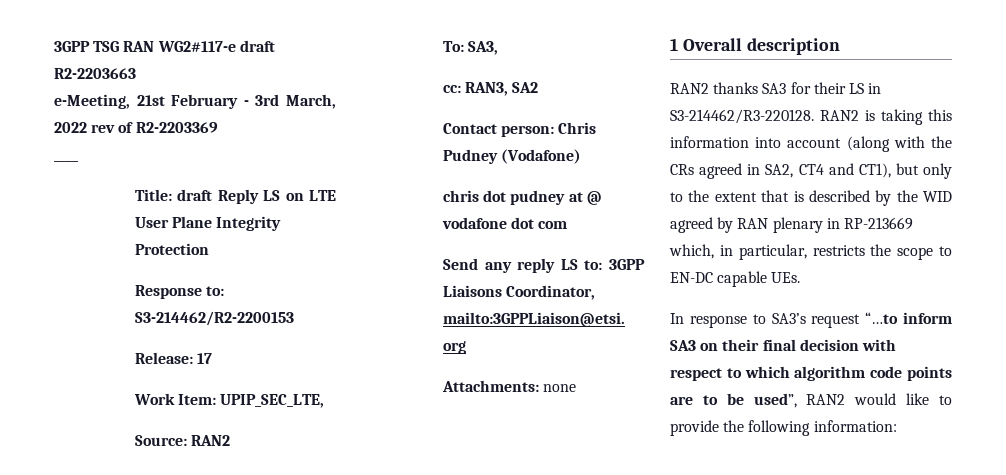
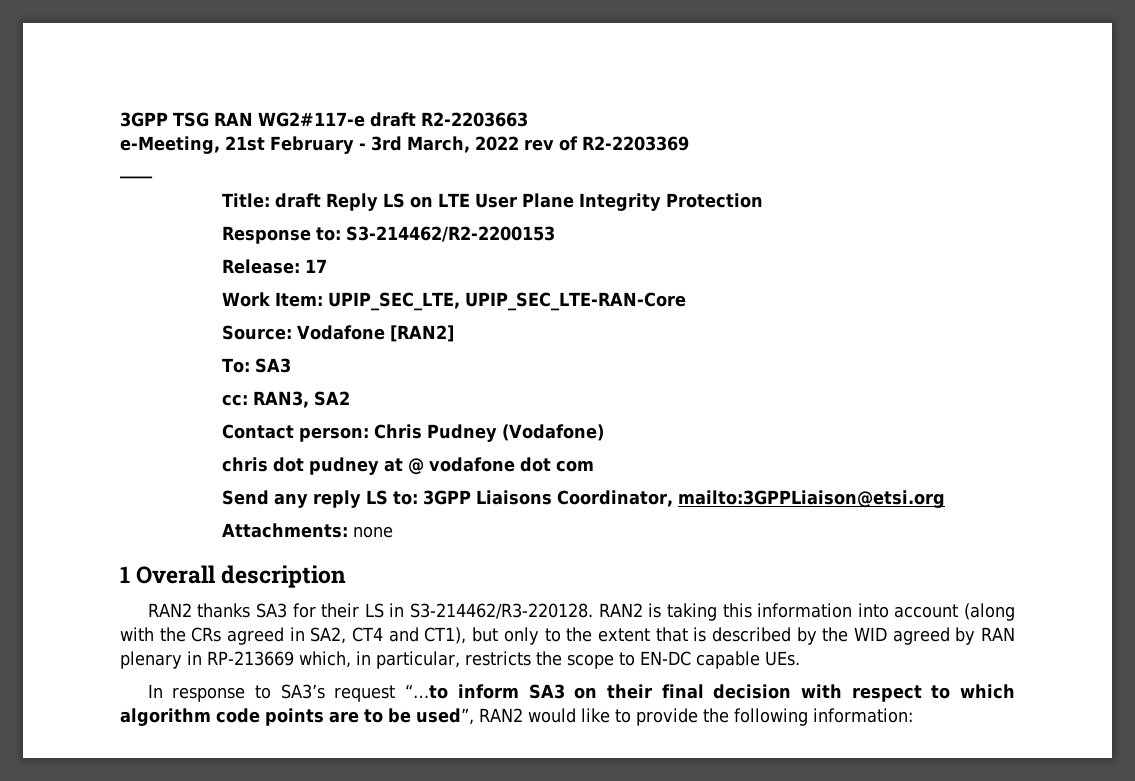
- Work Item: UPIP_SEC_LTE,
+ Work Item: UPIP_SEC_LTE, UPIP_SEC_LTE-RAN-Core
- Source: RAN2
+ Source: Vodafone [RAN2]
- To: SA3,
+ To: SA3

